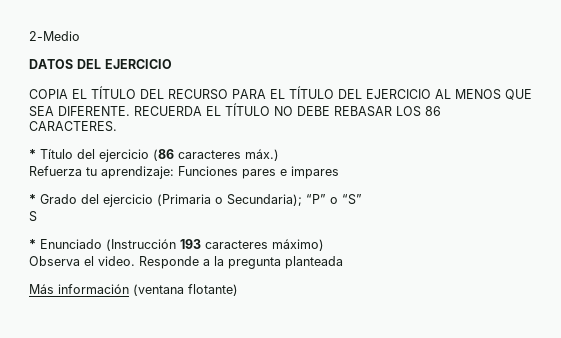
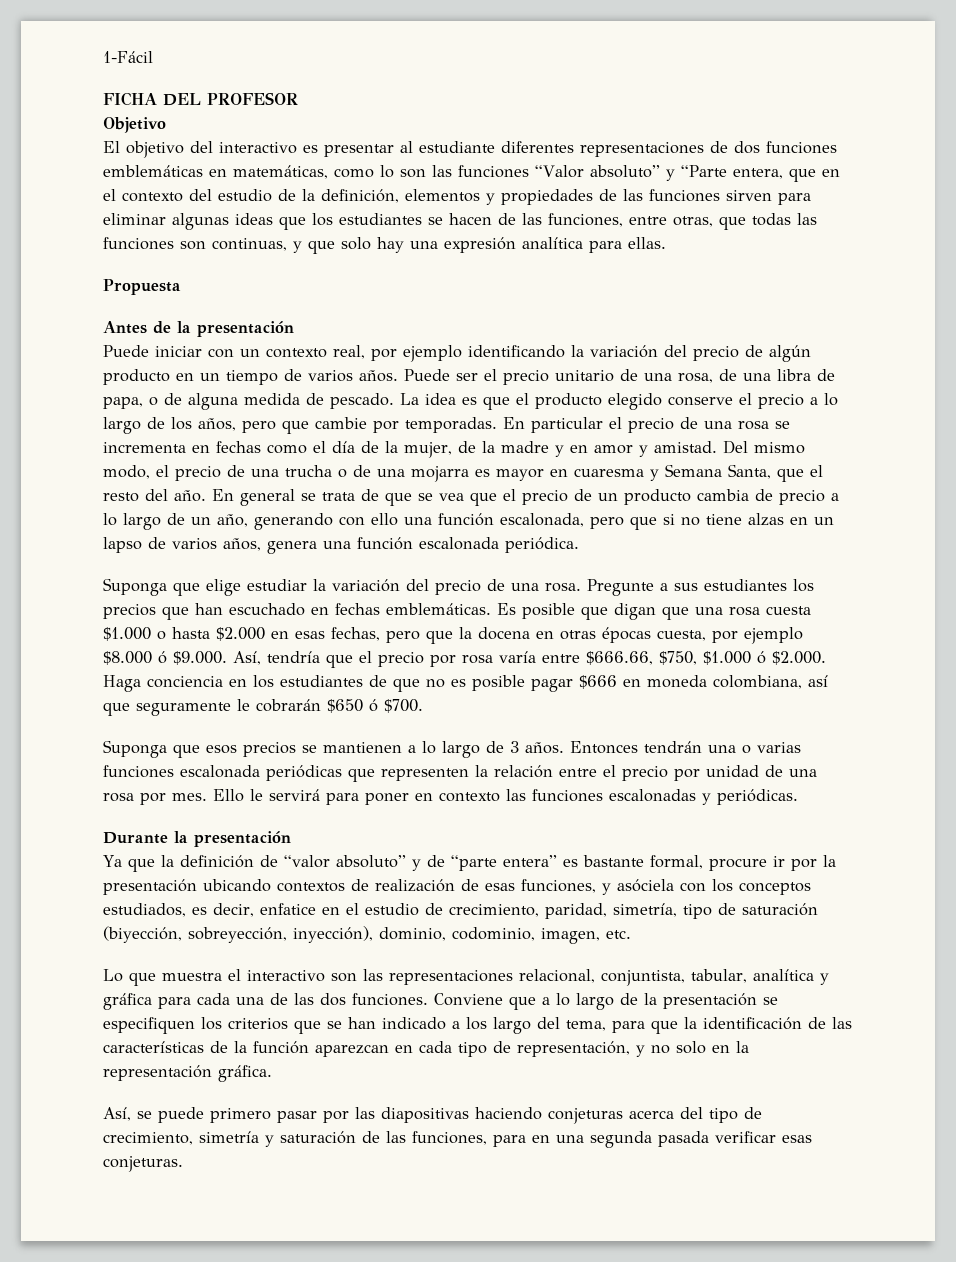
- 2-Medio
- DATOS DEL EJERCICIO
- COPIA EL TÍTULO DEL RECURSO PARA EL TÍTULO DEL EJERCICIO AL MENOS QUE SEA DIFERENTE. RECUERDA EL TÍTULO NO DEBE REBASAR LOS 86 CARACTERES.
- * Título del ejercicio (86 caracteres máx.)
- Refuerza tu aprendizaje: Funciones pares e impares
- * Grado del ejercicio (Primaria o Secundaria); “P” o “S”
- S
- * Enunciado (Instrucción 193 caracteres máximo)
- Observa el video. Responde a la pregunta planteada
- Más información (ventana flotante)
+ 1-Fácil
+ FICHA DEL PROFESOR
+ Objetivo
+ El objetivo del interactivo es presentar al estudiante diferentes representaciones de dos funciones emblemáticas en matemáticas, como lo son las funciones “Valor absoluto” y “Parte entera, que en el contexto del estudio de la definición, elementos y propiedades de las funciones sirven para eliminar algunas ideas que los estudiantes se hacen de las funciones, entre otras, que todas las funciones son continuas, y que solo hay una expresión analítica para ellas.
+ Propuesta
+ Antes de la presentación
+ Puede iniciar con un contexto real, por ejemplo identificando la variación del precio de algún producto en un tiempo de varios años. Puede ser el precio unitario de una rosa, de una libra de papa, o de alguna medida de pescado. La idea es que el producto elegido conserve el precio a lo largo de los años, pero que cambie por temporadas. En particular el precio de una rosa se incrementa en fechas como el día de la mujer, de la madre y en amor y amistad. Del mismo modo, el precio de una trucha o de una mojarra es mayor en cuaresma y Semana Santa, que el resto del año. En general se trata de que se vea que el precio de un producto cambia de precio a lo largo de un año, generando con ello una función escalonada, pero que si no tiene alzas en un lapso de varios años, genera una función escalonada periódica.
+ Suponga que elige estudiar la variación del precio de una rosa. Pregunte a sus estudiantes los precios que han escuchado en fechas emblemáticas. Es posible que digan que una rosa cuesta $1.000 o hasta $2.000 en esas fechas, pero que la docena en otras épocas cuesta, por ejemplo $8.000 ó $9.000. Así, tendría que el precio por rosa varía entre $666.66, $750, $1.000 ó $2.000. Haga conciencia en los estudiantes de que no es posible pagar $666 en moneda colombiana, así que seguramente le cobrarán $650 ó $700.
+ Suponga que esos precios se mantienen a lo largo de 3 años. Entonces tendrán una o varias funciones escalonada periódicas que representen la relación entre el precio por unidad de una rosa por mes. Ello le servirá para poner en contexto las funciones escalonadas y periódicas.
+ Durante la presentación
+ Ya que la definición de “valor absoluto” y de “parte entera” es bastante formal, procure ir por la presentación ubicando contextos de realización de esas funciones, y asóciela con los conceptos estudiados, es decir, enfatice en el estudio de crecimiento, paridad, simetría, tipo de saturación (biyección, sobreyección, inyección), dominio, codominio, imagen, etc.
+ Lo que muestra el interactivo son las representaciones relacional, conjuntista, tabular, analítica y gráfica para cada una de las dos funciones. Conviene que a lo largo de la presentación se especifiquen los criterios que se han indicado a los largo del tema, para que la identificación de las características de la función aparezcan en cada tipo de representación, y no solo en la representación gráfica.
+ Así, se puede primero pasar por las diapositivas haciendo conjeturas acerca del tipo de crecimiento, simetría y saturación de las funciones, para en una segunda pasada verificar esas conjeturas.

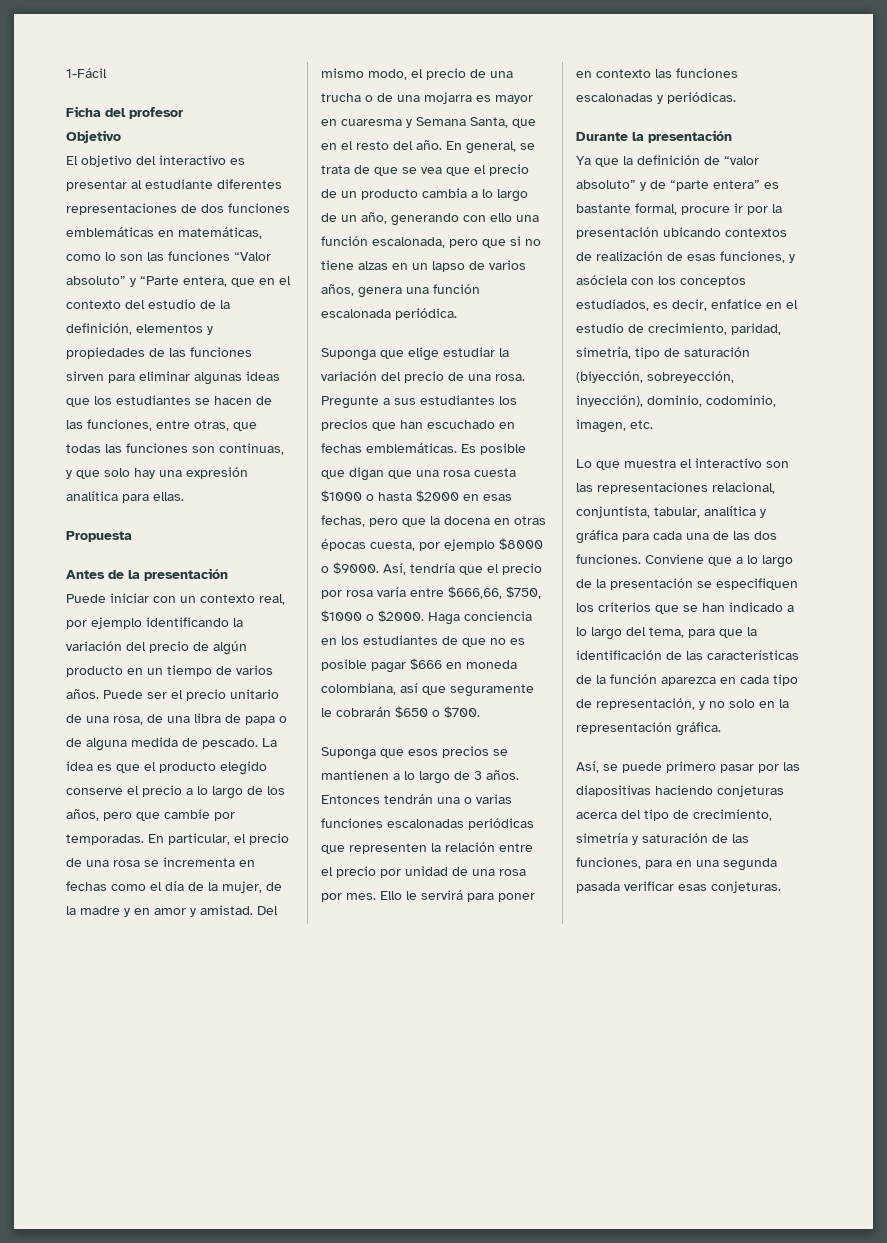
- FICHA DEL PROFESOR
+ Ficha del profesor
- Puede ser el precio unitario de una rosa, de una libra de papa, o de alguna medida de pescado.
+ Puede ser el precio unitario de una rosa, de una libra de papa o de alguna medida de pescado.
- En particular el precio de una rosa se incrementa en fechas como el día de la mujer, de la madre y en amor y amistad.
+ En particular, el precio de una rosa se incrementa en fechas como el día de la mujer, de la madre y en amor y amistad.
- Del mismo modo, el precio de una trucha o de una mojarra es mayor en cuaresma y Semana Santa, que el resto del año.
+ Del mismo modo, el precio de una trucha o de una mojarra es mayor en cuaresma y Semana Santa, que en el resto del año.
- En general se trata de que se vea que el precio de un producto cambia de precio a lo largo de un año, generando con ello una función escalonada, pero que si no tiene alzas en un lapso de varios años, genera una función escalonada periódica.
+ En general, se trata de que se vea que el precio de un producto cambia a lo largo de un año, generando con ello una función escalonada, pero que si no tiene alzas en un lapso de varios años, genera una función escalonada periódica.
- Es posible que digan que una rosa cuesta $1.000 o hasta $2.000 en esas fechas, pero que la docena en otras épocas cuesta, por ejemplo $8.000 ó $9.000. Así, tendría que el precio por rosa varía entre $666.66, $750, $1.000 ó $2.000. Haga conciencia en los estudiantes de que no es posible pagar $666 en moneda colombiana, así que seguramente le cobrarán $650 ó $700.
+ Es posible que digan que una rosa cuesta $1000 o hasta $2000 en esas fechas, pero que la docena en otras épocas cuesta, por ejemplo $8000 o $9000. Así, tendría que el precio por rosa varía entre $666,66, $750, $1000 o $2000. Haga conciencia en los estudiantes de que no es posible pagar $666 en moneda colombiana, así que seguramente le cobrarán $650 o $700.
- Entonces tendrán una o varias funciones escalonada periódicas que representen la relación entre el precio por unidad de una rosa por mes.
+ Entonces tendrán una o varias funciones escalonadas periódicas que representen la relación entre el precio por unidad de una rosa por mes.
- Conviene que a lo largo de la presentación se especifiquen los criterios que se han indicado a los largo del tema, para que la identificación de las características de la función aparezcan en cada tipo de representación, y no solo en la representación gráfica.
+ Conviene que a lo largo de la presentación se especifiquen los criterios que se han indicado a lo largo del tema, para que la identificación de las características de la función aparezca en cada tipo de representación, y no solo en la representación gráfica.

